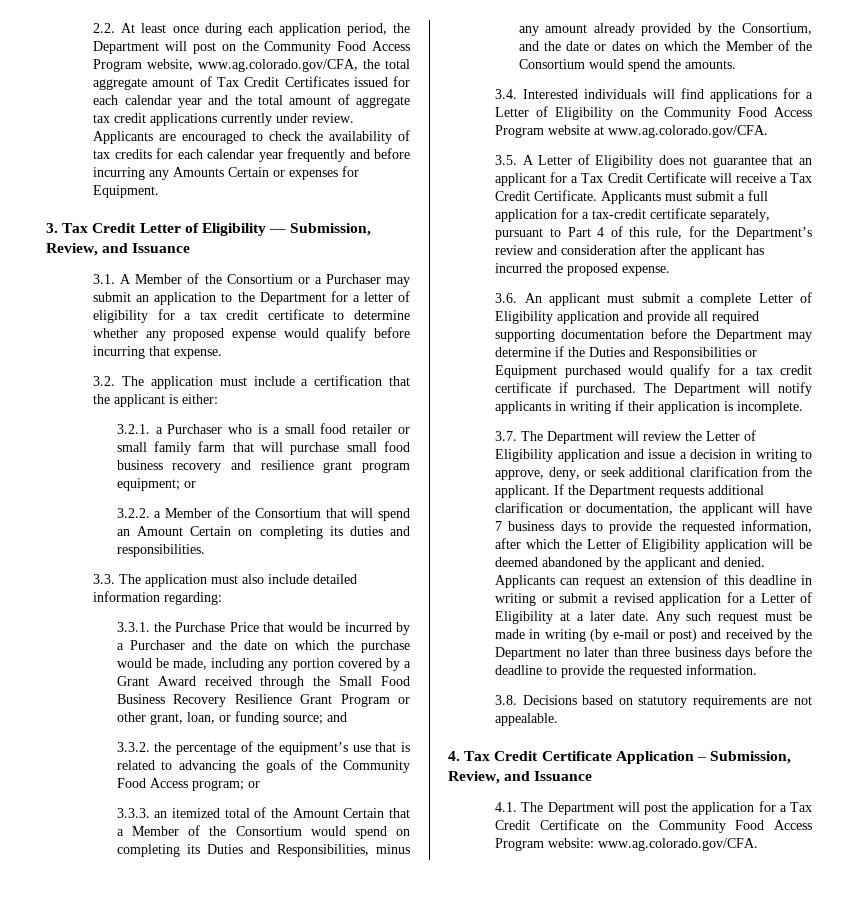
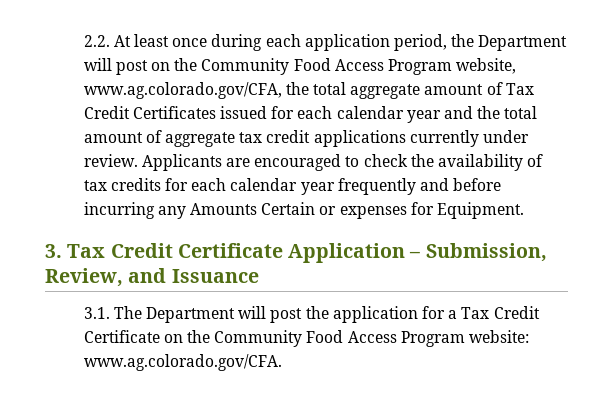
- 3. Tax Credit Letter of Eligibility — Submission, Review, and Issuance
- 3.1. A Member of the Consortium or a Purchaser may submit an application to the Department for a letter of eligibility for a tax credit certificate to determine whether any proposed expense would qualify before incurring that expense.
- 3.2. The application must include a certification that the applicant is either:
- 3.2.1. a Purchaser who is a small food retailer or small family farm that will purchase small food business recovery and resilience grant program equipment; or
- 3.2.2. a Member of the Consortium that will spend an Amount Certain on completing its duties and responsibilities.
- 3.3. The application must also include detailed information regarding:
- 3.3.1. the Purchase Price that would be incurred by a Purchaser and the date on which the purchase would be made, including any portion covered by a Grant Award received through the Small Food Business Recovery Resilience Grant Program or other grant, loan, or funding source; and
- 3.3.2. the percentage of the equipment’s use that is related to advancing the goals of the Community Food Access program; or
- 3.3.3. an itemized total of the Amount Certain that a Member of the Consortium would spend on completing its Duties and Responsibilities, minus any amount already provided by the Consortium, and the date or dates on which the Member of the Consortium would spend the amounts.
- 3.4. Interested individuals will find applications for a Letter of Eligibility on the Community Food Access Program website at www.ag.colorado.gov/CFA.
- 3.5. A Letter of Eligibility does not guarantee that an applicant for a Tax Credit Certificate will receive a Tax Credit Certificate. Applicants must submit a full application for a tax-credit certificate separately, pursuant to Part 4 of this rule, for the Department’s review and consideration after the applicant has incurred the proposed expense.
- 3.6. An applicant must submit a complete Letter of Eligibility application and provide all required supporting documentation before the Department may determine if the Duties and Responsibilities or Equipment purchased would qualify for a tax credit certificate if purchased. The Department will notify applicants in writing if their application is incomplete.
- 3.7. The Department will review the Letter of Eligibility application and issue a decision in writing to approve, deny, or seek additional clarification from the applicant. If the Department requests additional clarification or documentation, the applicant will have 7 business days to provide the requested information, after which the Letter of Eligibility application will be deemed abandoned by the applicant and denied. Applicants can request an extension of this deadline in writing or submit a revised application for a Letter of Eligibility at a later date. Any such request must be made in writing (by e-mail or post) and received by the Department no later than three business days before the deadline to provide the requested information.
- 3.8. Decisions based on statutory requirements are not appealable.
- 4. Tax Credit Certificate Application – Submission, Review, and Issuance
+ 3. Tax Credit Certificate Application – Submission, Review, and Issuance
- 4.1. The Department will post the application for a Tax Credit Certificate on the Community Food Access Program website: www.ag.colorado.gov/CFA.
+ 3.1. The Department will post the application for a Tax Credit Certificate on the Community Food Access Program website: www.ag.colorado.gov/CFA.

